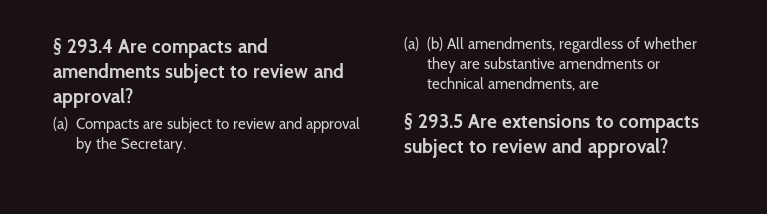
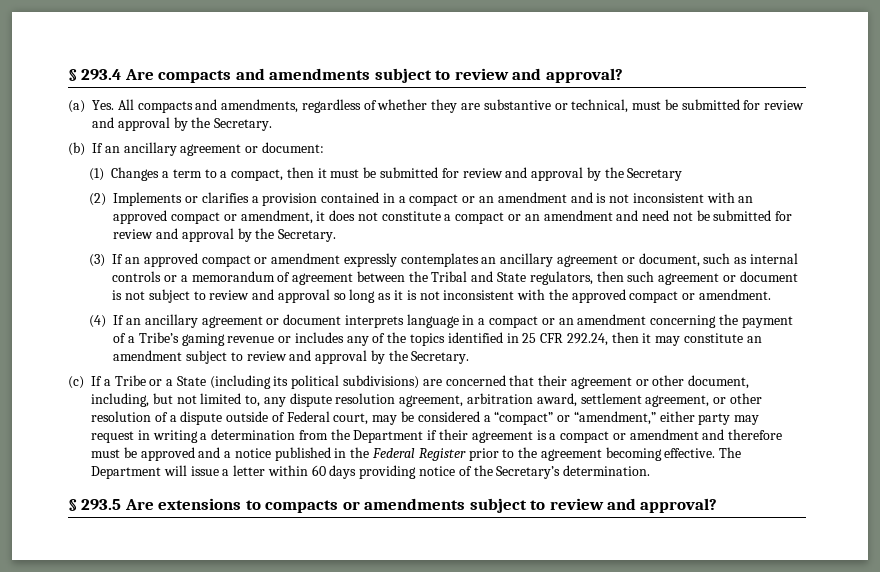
- (a) Compacts are subject to review and approval by the Secretary.
+ (a) Yes. All compacts and amendments, regardless of whether they are substantive or technical, must be submitted for review and approval by the Secretary.
+ (b) If an ancillary agreement or document:
+ (1) Changes a term to a compact, then it must be submitted for review and approval by the Secretary
+ (2) Implements or clarifies a provision contained in a compact or an amendment and is not inconsistent with an approved compact or amendment, it does not constitute a compact or an amendment and need not be submitted for review and approval by the Secretary.
+ (3) If an approved compact or amendment expressly contemplates an ancillary agreement or document, such as internal controls or a memorandum of agreement between the Tribal and State regulators, then such agreement or document is not subject to review and approval so long as it is not inconsistent with the approved compact or amendment.
+ (4) If an ancillary agreement or document interprets language in a compact or an amendment concerning the payment of a Tribe’s gaming revenue or includes any of the topics identified in 25 CFR 292.24, then it may constitute an amendment subject to review and approval by the Secretary.
- (a) (b) All amendments, regardless of whether they are substantive amendments or technical amendments, are
+ (c) If a Tribe or a State (including its political subdivisions) are concerned that their agreement or other document, including, but not limited to, any dispute resolution agreement, arbitration award, settlement agreement, or other resolution of a dispute outside of Federal court, may be considered a “compact” or “amendment,” either party may request in writing a determination from the Department if their agreement is a compact or amendment and therefore must be approved and a notice published in the Federal Register prior to the agreement becoming effective. The Department will issue a letter within 60 days providing notice of the Secretary’s determination.
- § 293.5 Are extensions to compacts subject to review and approval?
+ § 293.5 Are extensions to compacts or amendments subject to review and approval?

